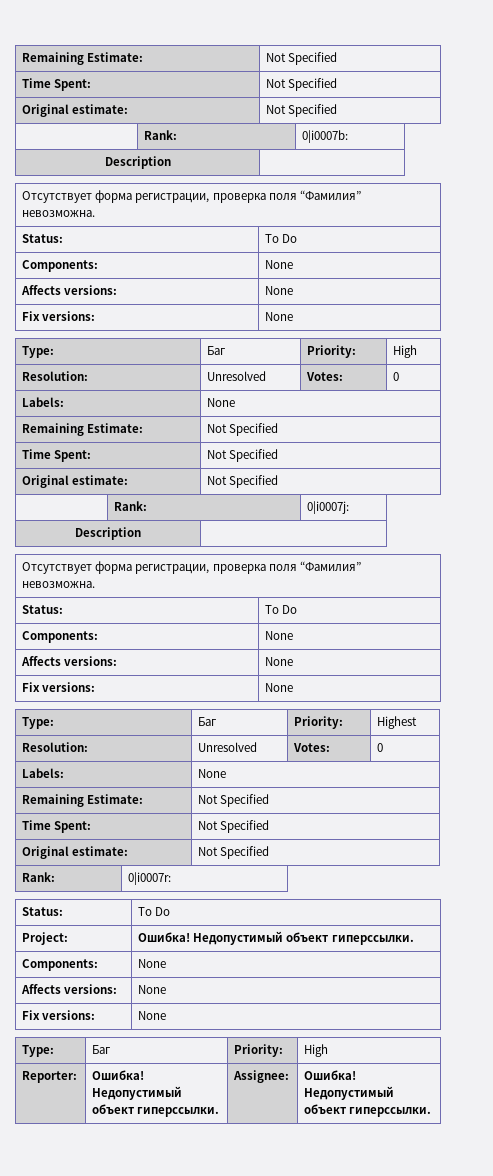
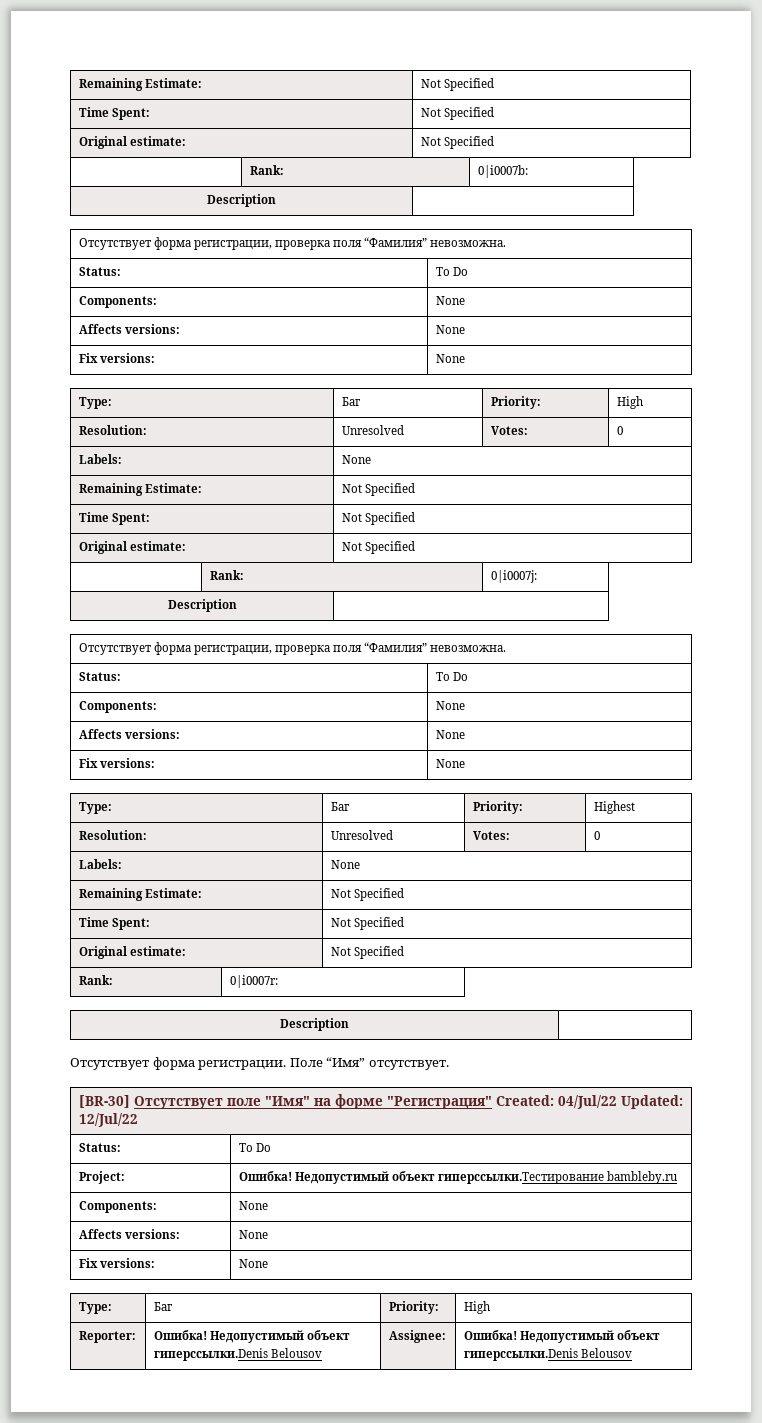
  Rank: | 0|i0007r:
+ Description |
+ Отсутствует форма регистрации. Поле “Имя” отсутствует.
+ [BR-30] Отсутствует поле "Имя" на форме "Регистрация" Created: 04/Jul/22 Updated: 12/Jul/22
- Project: | Ошибка! Недопустимый объект гиперссылки.
+ Project: | Ошибка! Недопустимый объект гиперссылки.Тестирование bambleby.ru
- Reporter: | Ошибка! Недопустимый объект гиперссылки. | Assignee: | Ошибка! Недопустимый объект гиперссылки.
+ Reporter: | Ошибка! Недопустимый объект гиперссылки.Denis Belousov | Assignee: | Ошибка! Недопустимый объект гиперссылки.Denis Belousov

